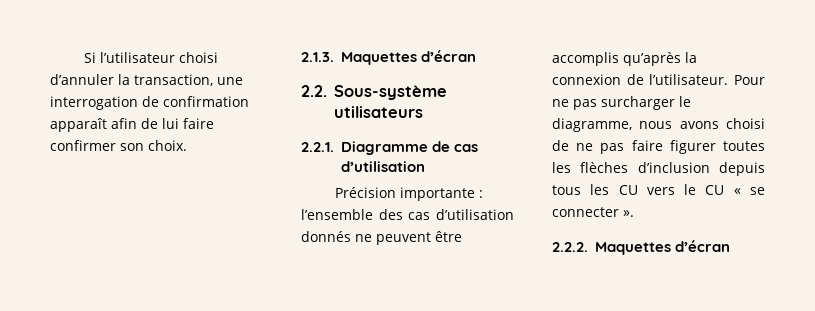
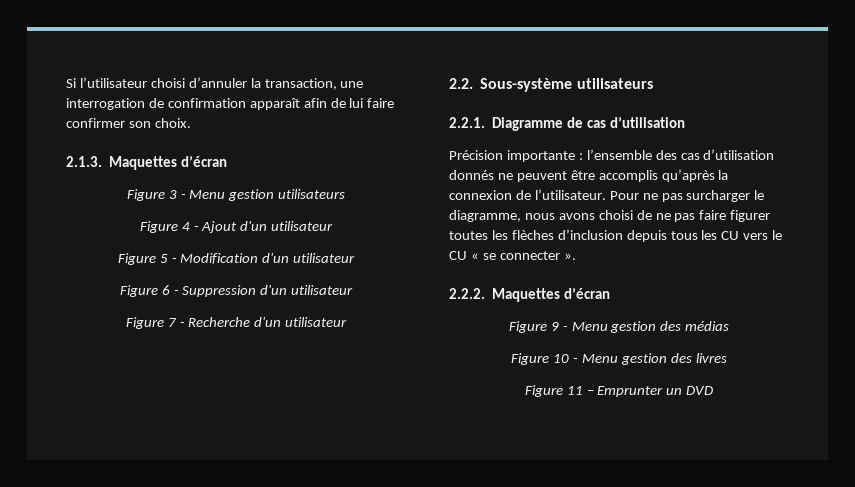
+ Figure 3 - Menu gestion utilisateurs
+ Figure 4 - Ajout d'un utilisateur
+ Figure 5 - Modification d'un utilisateur
+ Figure 6 - Suppression d'un utilisateur
+ Figure 7 - Recherche d'un utilisateur
+ Figure 9 - Menu gestion des médias
+ Figure 10 - Menu gestion des livres
+ Figure 11 – Emprunter un DVD

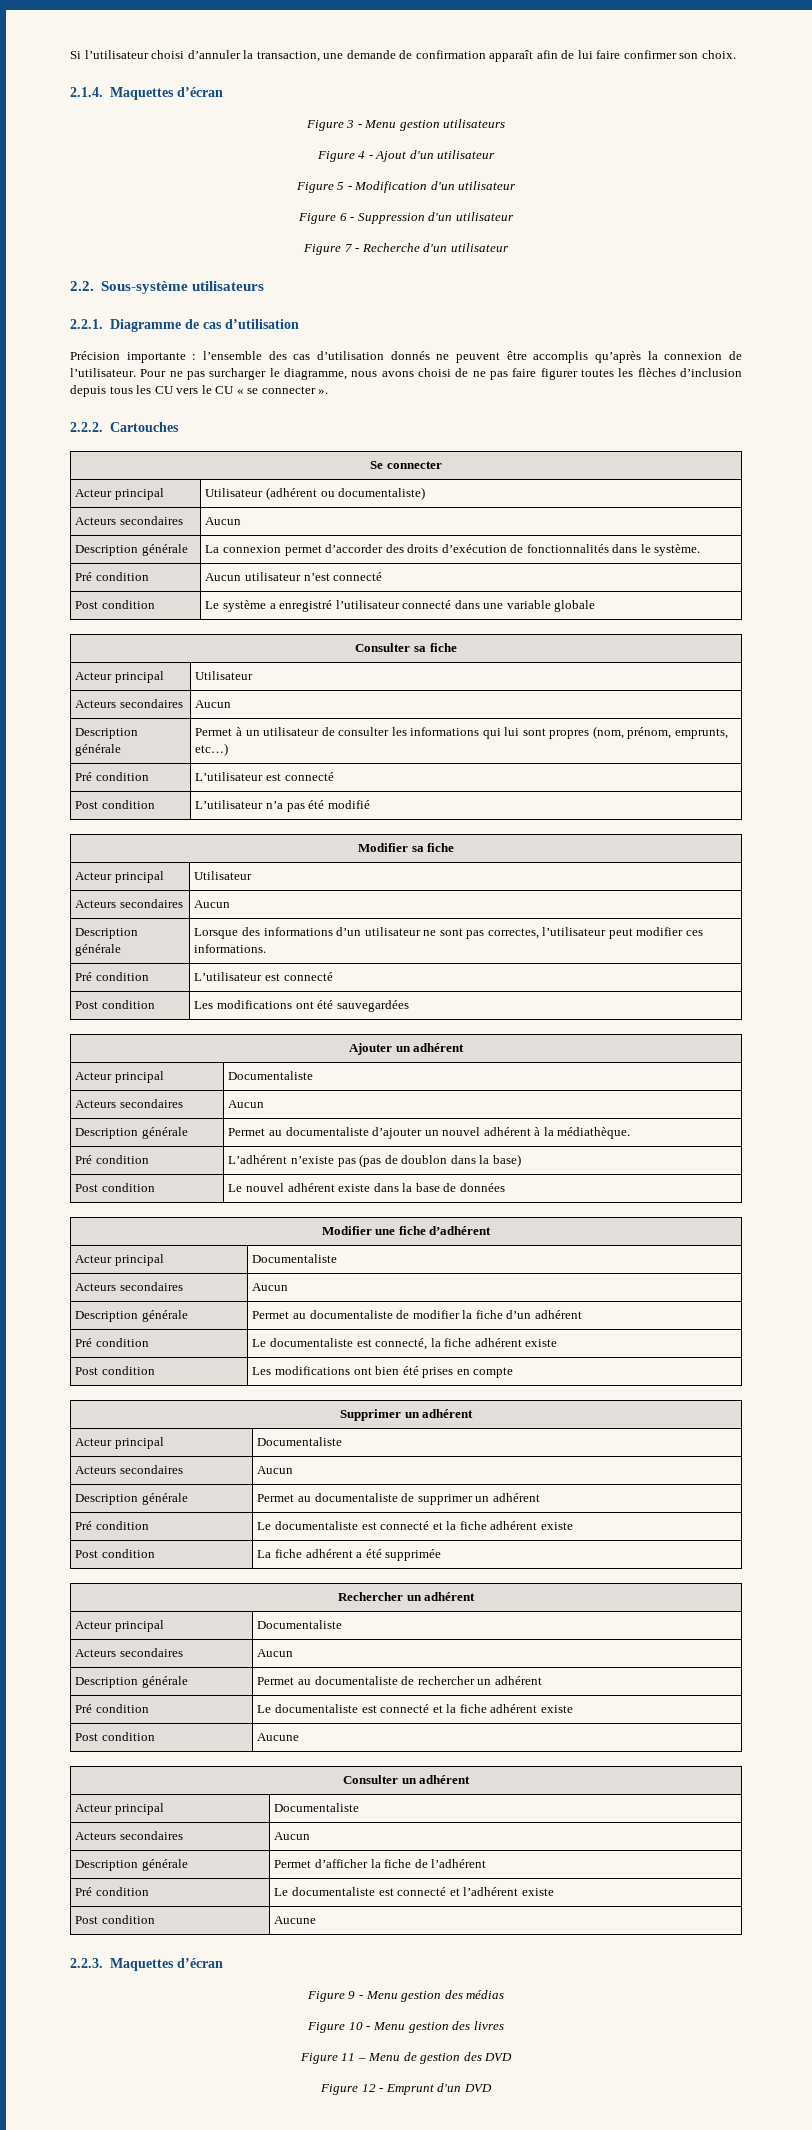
- Si l’utilisateur choisi d’annuler la transaction, une interrogation de confirmation apparaît afin de lui faire confirmer son choix.
+ Si l’utilisateur choisi d’annuler la transaction, une demande de confirmation apparaît afin de lui faire confirmer son choix.
- 2.1.3. Maquettes d’écran
+ 2.1.4. Maquettes d’écran
- 2.2.2. Maquettes d’écran
+ 2.2.2. Cartouches
+ Se connecter
+ Acteur principal | Utilisateur (adhérent ou documentaliste)
+ Acteurs secondaires | Aucun
+ Description générale | La connexion permet d’accorder des droits d’exécution de fonctionnalités dans le système.
+ Pré condition | Aucun utilisateur n’est connecté
+ Post condition | Le système a enregistré l’utilisateur connecté dans une variable globale
+ Consulter sa fiche
+ Acteur principal | Utilisateur
+ Acteurs secondaires | Aucun
+ Description générale | Permet à un utilisateur de consulter les informations qui lui sont propres (nom, prénom, emprunts, etc…)
+ Pré condition | L’utilisateur est connecté
+ Post condition | L’utilisateur n’a pas été modifié
+ Modifier sa fiche
+ Acteur principal | Utilisateur
+ Acteurs secondaires | Aucun
+ Description générale | Lorsque des informations d’un utilisateur ne sont pas correctes, l’utilisateur peut modifier ces informations.
+ Pré condition | L’utilisateur est connecté
+ Post condition | Les modifications ont été sauvegardées
+ Ajouter un adhérent
+ Acteur principal | Documentaliste
+ Acteurs secondaires | Aucun
+ Description générale | Permet au documentaliste d’ajouter un nouvel adhérent à la médiathèque.
+ Pré condition | L’adhérent n’existe pas (pas de doublon dans la base)
+ Post condition | Le nouvel adhérent existe dans la base de données
+ Modifier une fiche d’adhérent
+ Acteur principal | Documentaliste
+ Acteurs secondaires | Aucun
+ Description générale | Permet au documentaliste de modifier la fiche d’un adhérent
+ Pré condition | Le documentaliste est connecté, la fiche adhérent existe
+ Post condition | Les modifications ont bien été prises en compte
+ Supprimer un adhérent
+ Acteur principal | Documentaliste
+ Acteurs secondaires | Aucun
+ Description générale | Permet au documentaliste de supprimer un adhérent
+ Pré condition | Le documentaliste est connecté et la fiche adhérent existe
+ Post condition | La fiche adhérent a été supprimée
+ Rechercher un adhérent
+ Acteur principal | Documentaliste
+ Acteurs secondaires | Aucun
+ Description générale | Permet au documentaliste de rechercher un adhérent
+ Pré condition | Le documentaliste est connecté et la fiche adhérent existe
+ Post condition | Aucune
+ Consulter un adhérent
+ Acteur principal | Documentaliste
+ Acteurs secondaires | Aucun
+ Description générale | Permet d’afficher la fiche de l’adhérent
+ Pré condition | Le documentaliste est connecté et l’adhérent existe
+ Post condition | Aucune
+ 2.2.3. Maquettes d’écran
- Figure 11 – Emprunter un DVD
+ Figure 11 – Menu de gestion des DVD
+ Figure 12 - Emprunt d'un DVD

